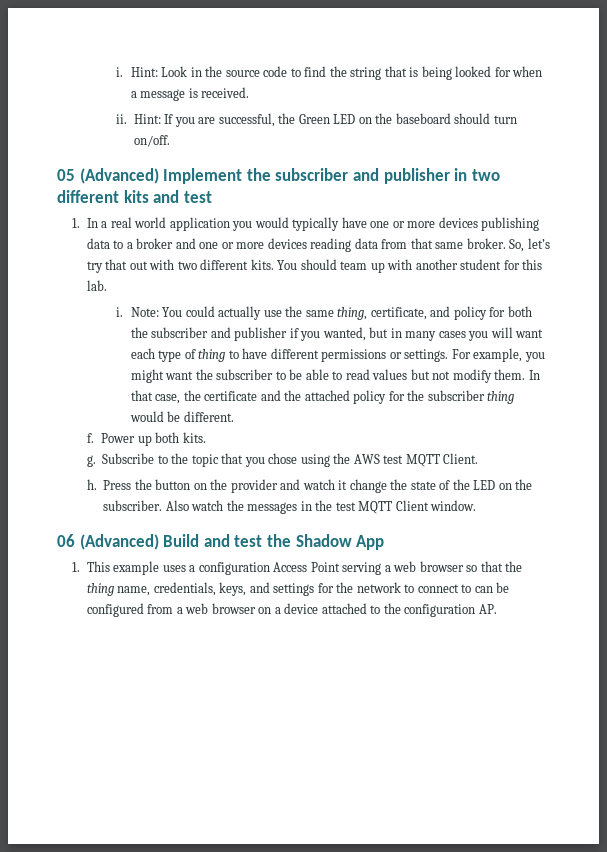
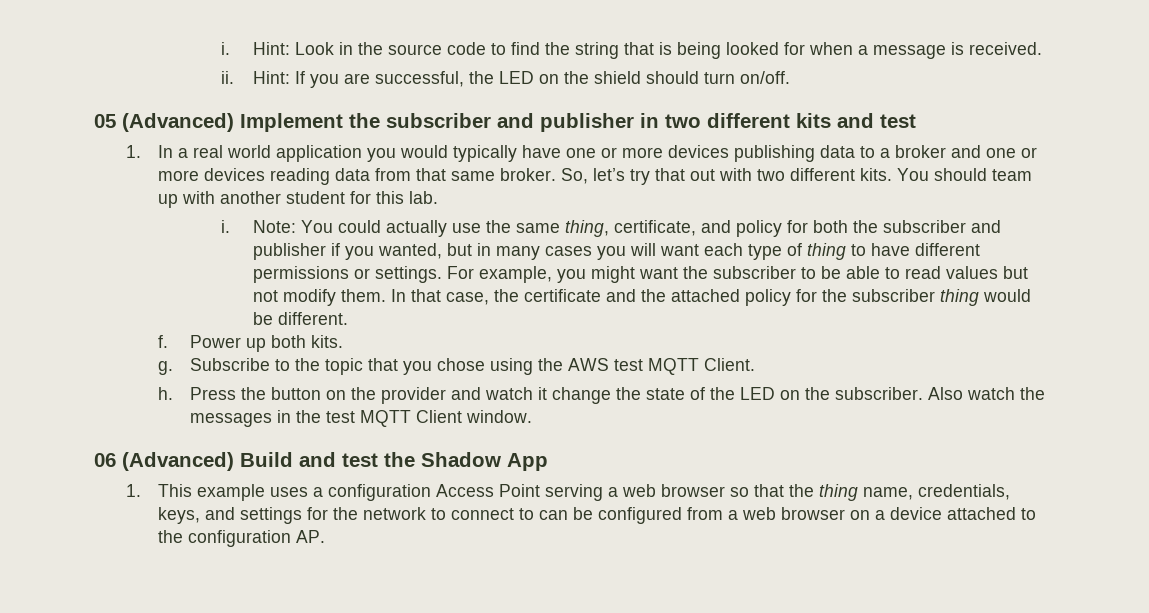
- Hint: If you are successful, the Green LED on the baseboard should turn on/off.
+ Hint: If you are successful, the LED on the shield should turn on/off.

